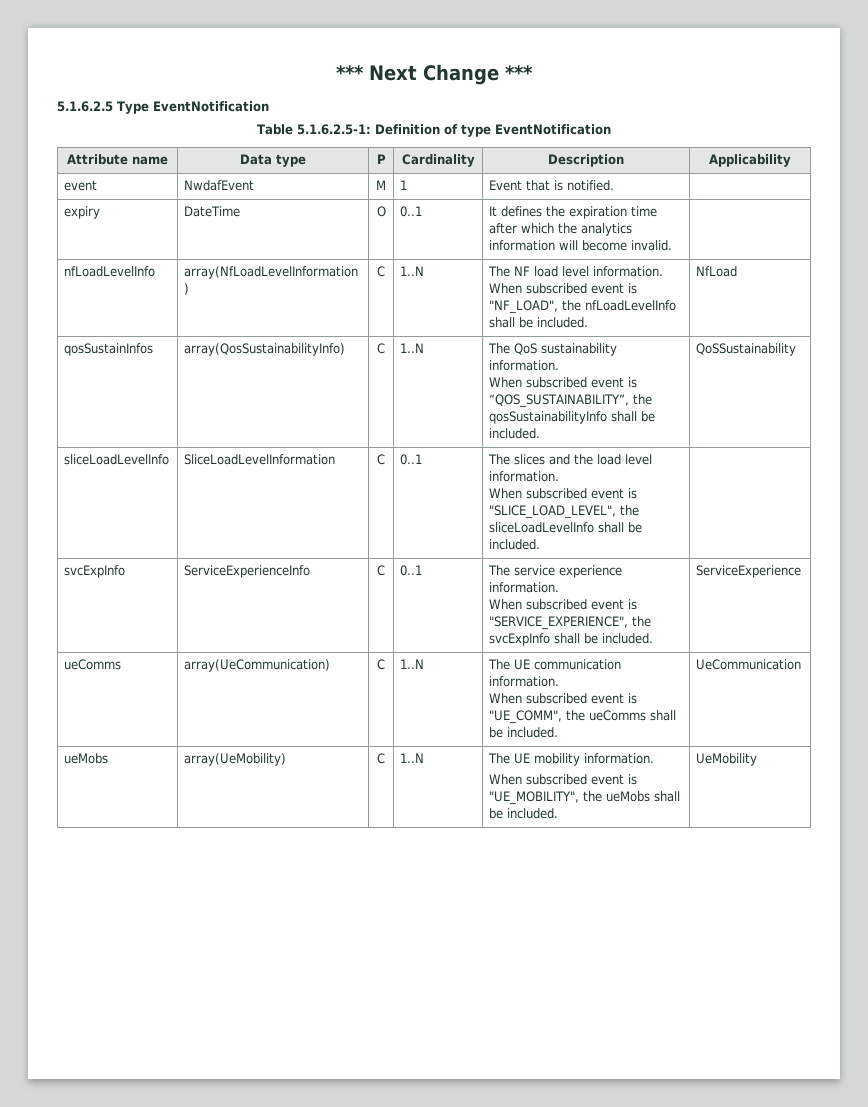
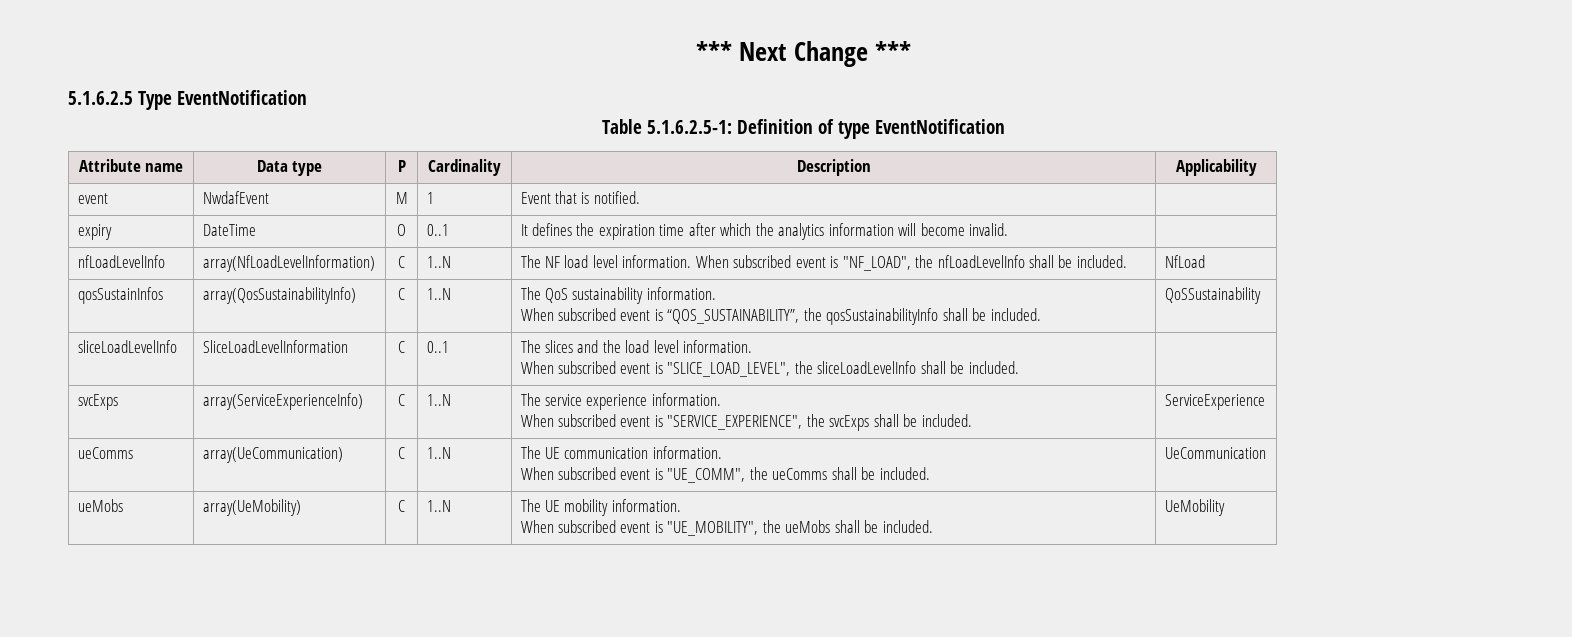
- svcExpInfo | ServiceExperienceInfo | C | 0..1 | The service experience information.
- When subscribed event is "SERVICE_EXPERIENCE", the svcExpInfo shall be included. | ServiceExperience
+ svcExps | array(ServiceExperienceInfo) | C | 1..N | The service experience information.
+ When subscribed event is "SERVICE_EXPERIENCE", the svcExps shall be included. | ServiceExperience

